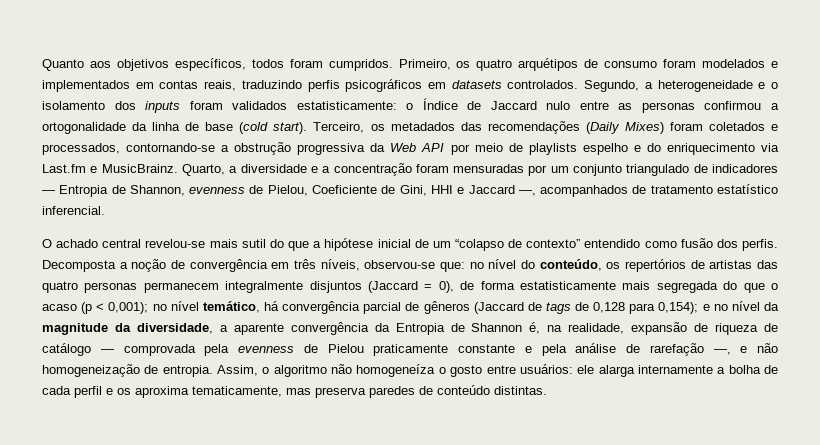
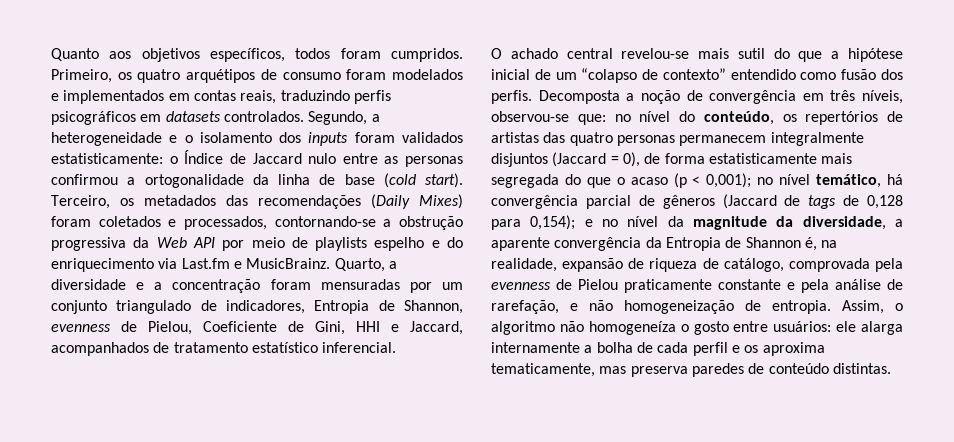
- Quarto, a diversidade e a concentração foram mensuradas por um conjunto triangulado de indicadores — Entropia de Shannon, evenness de Pielou, Coeficiente de Gini, HHI e Jaccard —, acompanhados de tratamento estatístico inferencial.
+ Quarto, a diversidade e a concentração foram mensuradas por um conjunto triangulado de indicadores, Entropia de Shannon, evenness de Pielou, Coeficiente de Gini, HHI e Jaccard, acompanhados de tratamento estatístico inferencial.
- e no nível da magnitude da diversidade, a aparente convergência da Entropia de Shannon é, na realidade, expansão de riqueza de catálogo — comprovada pela evenness de Pielou praticamente constante e pela análise de rarefação —, e não homogeneização de entropia.
+ e no nível da magnitude da diversidade, a aparente convergência da Entropia de Shannon é, na realidade, expansão de riqueza de catálogo, comprovada pela evenness de Pielou praticamente constante e pela análise de rarefação, e não homogeneização de entropia.

